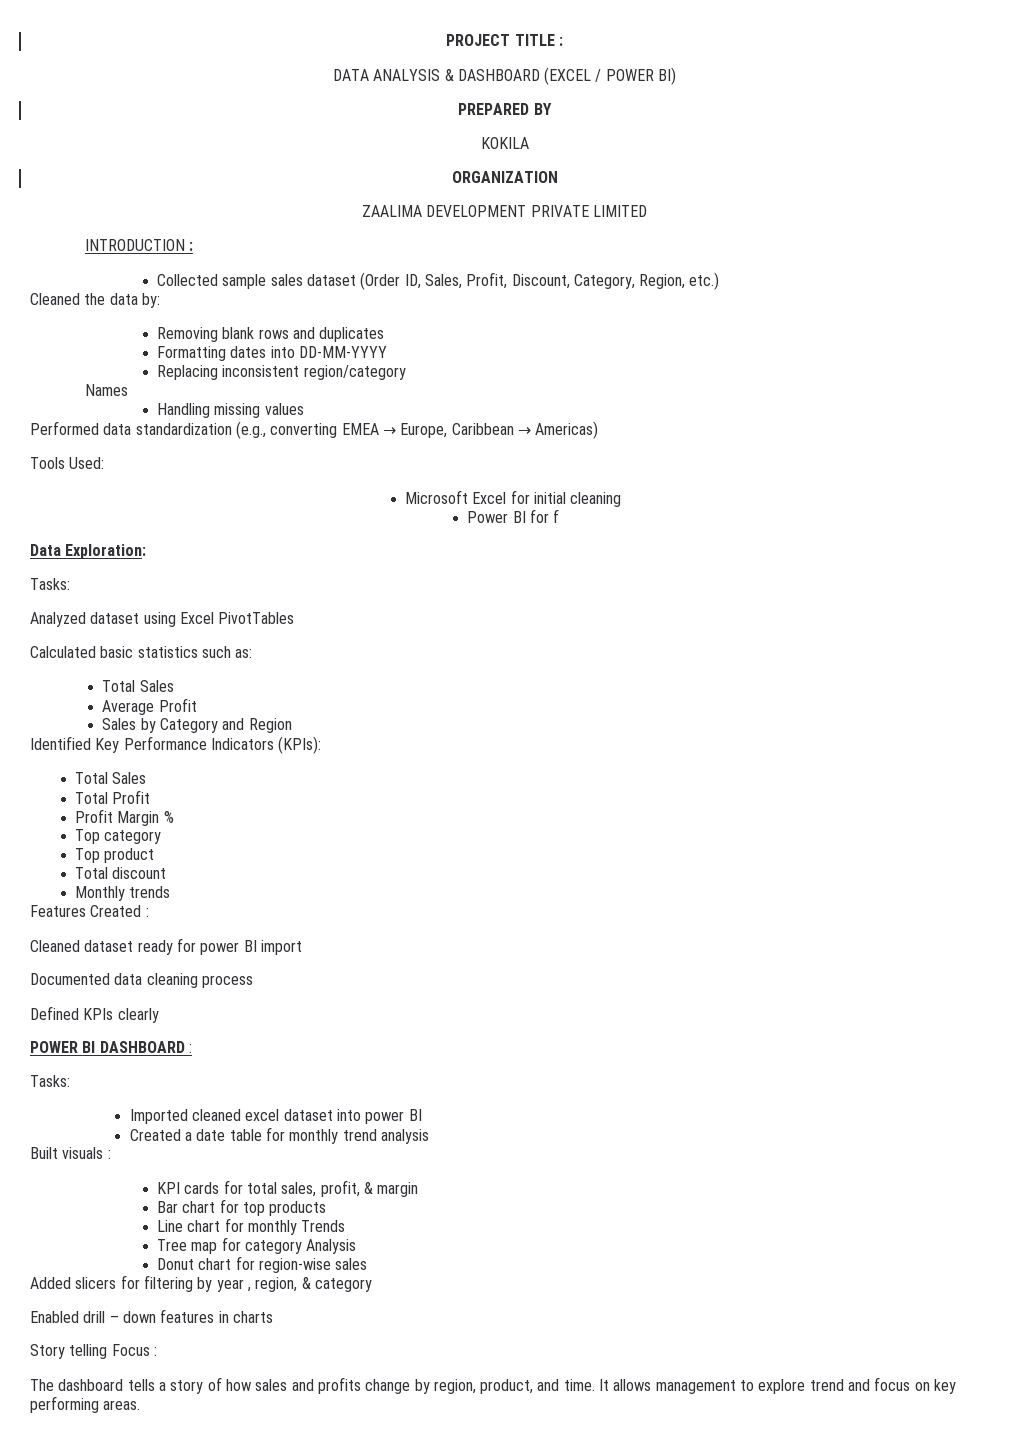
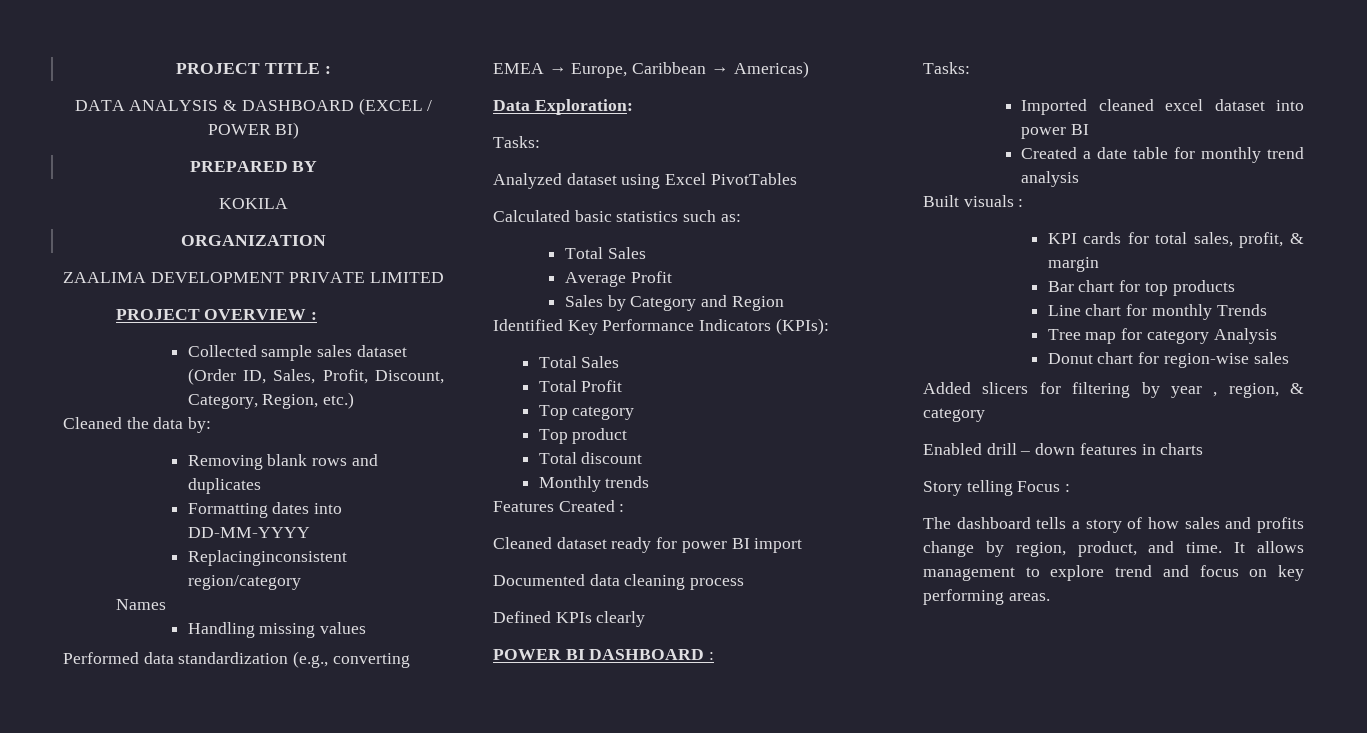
- INTRODUCTION :
+ PROJECT OVERVIEW :
- Replacing inconsistent region/category
+ Replacinginconsistent region/category
- Tools Used:
- Microsoft Excel for initial cleaning
- Power BI for f
- Profit Margin %

